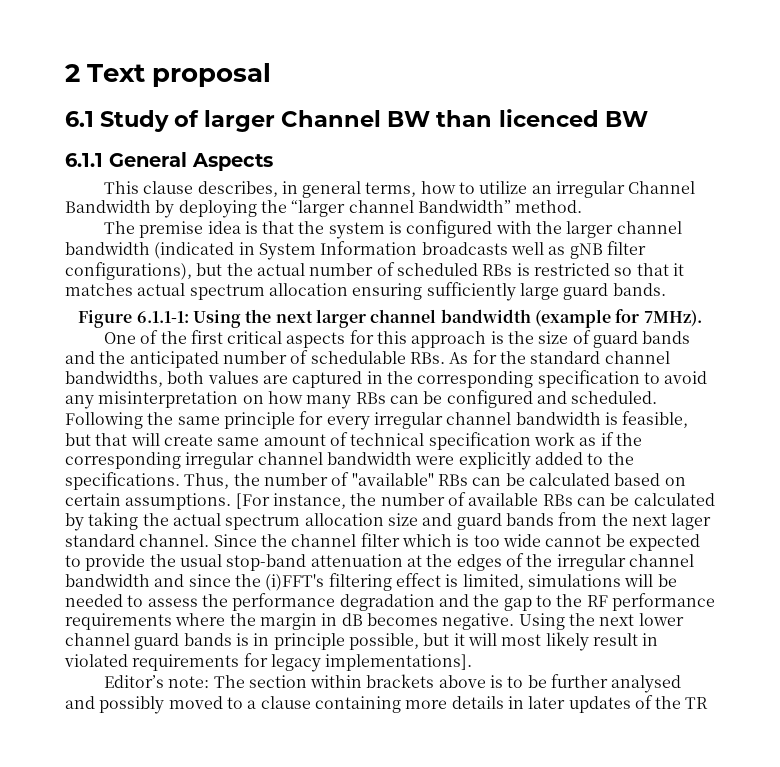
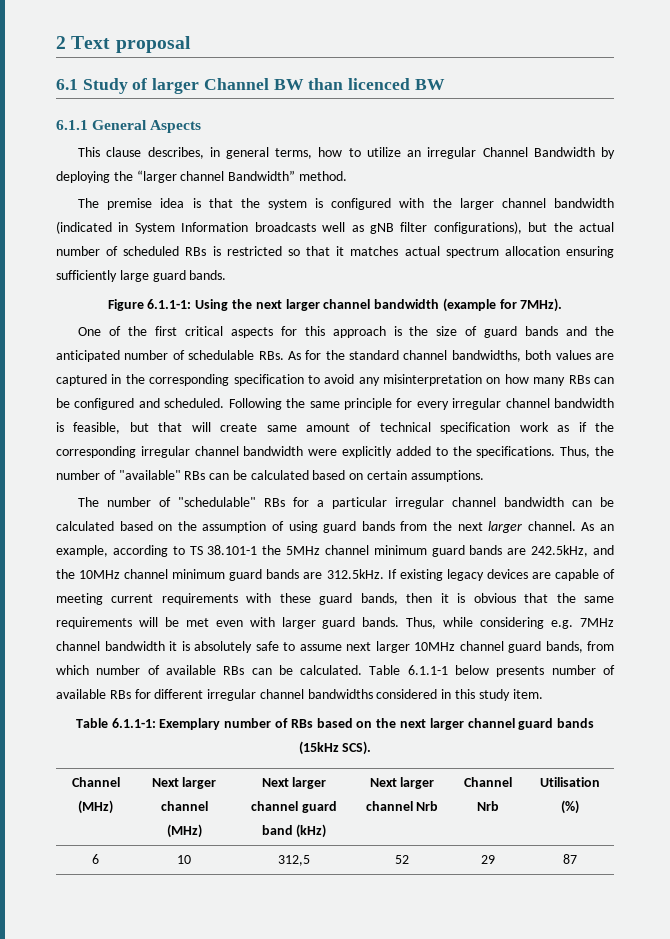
- Thus, the number of "available" RBs can be calculated based on certain assumptions. [For instance, the number of available RBs can be calculated by taking the actual spectrum allocation size and guard bands from the next lager standard channel. Since the channel filter which is too wide cannot be expected to provide the usual stop-band attenuation at the edges of the irregular channel bandwidth and since the (i)FFT's filtering effect is limited, simulations will be needed to assess the performance degradation and the gap to the RF performance requirements where the margin in dB becomes negative. Using the next lower channel guard bands is in principle possible, but it will most likely result in violated requirements for legacy implementations].
- Editor’s note: The section within brackets above is to be further analysed and possibly moved to a clause containing more details in later updates of the TR
+ Thus, the number of "available" RBs can be calculated based on certain assumptions.
+ The number of "schedulable" RBs for a particular irregular channel bandwidth can be calculated based on the assumption of using guard bands from the next larger channel. As an example, according to TS 38.101-1 the 5MHz channel minimum guard bands are 242.5kHz, and the 10MHz channel minimum guard bands are 312.5kHz. If existing legacy devices are capable of meeting current requirements with these guard bands, then it is obvious that the same requirements will be met even with larger guard bands. Thus, while considering e.g. 7MHz channel bandwidth it is absolutely safe to assume next larger 10MHz channel guard bands, from which number of available RBs can be calculated. Table 6.1.1-1 below presents number of available RBs for different irregular channel bandwidths considered in this study item.
+ Table 6.1.1-1: Exemplary number of RBs based on the next larger channel guard bands (15kHz SCS).
+ Channel (MHz) | Next larger channel (MHz) | Next larger channel guard band (kHz) | Next larger channel Nrb | Channel Nrb | Utilisation (%)
+ 6 | 10 | 312,5 | 52 | 29 | 87

